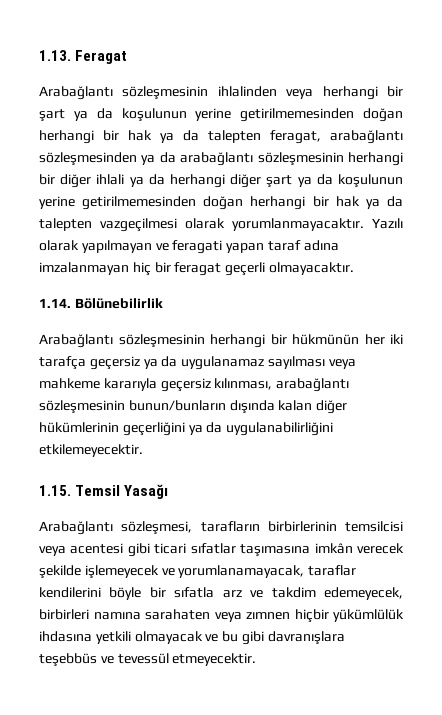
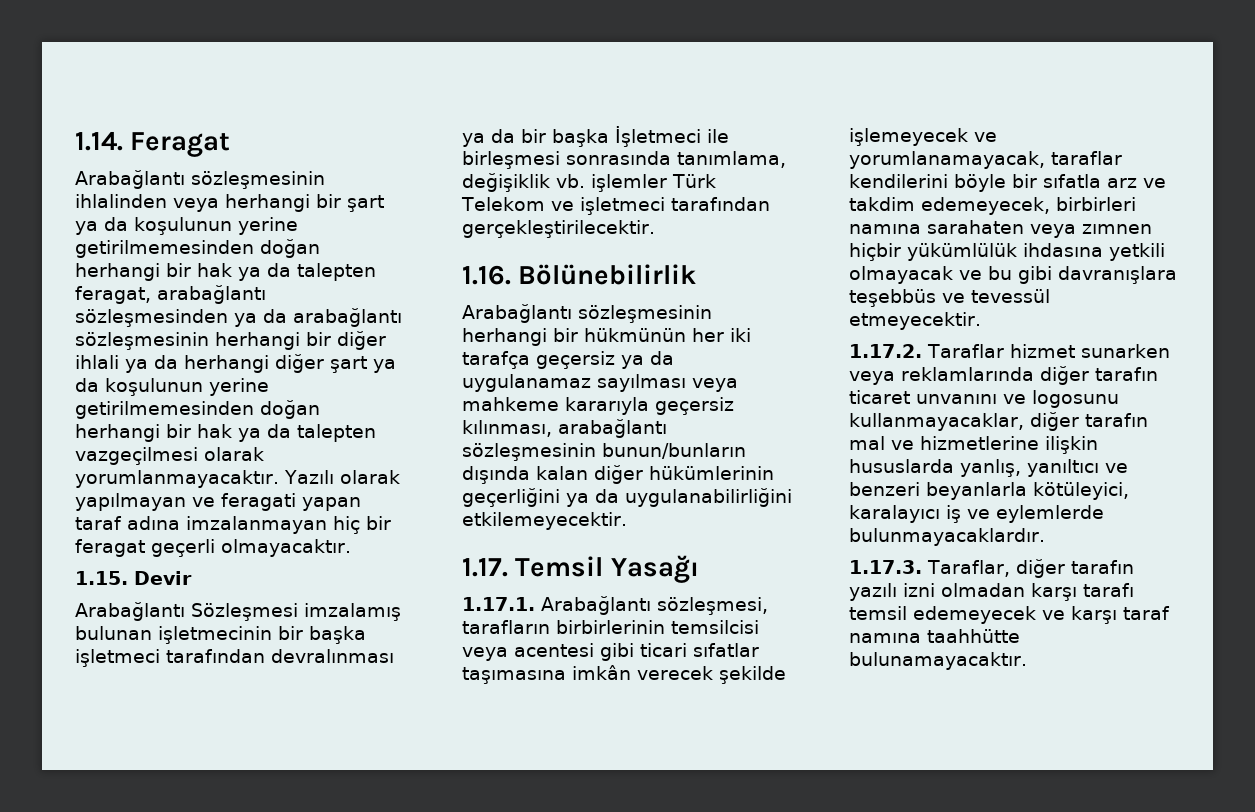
- 1.13. Feragat
+ 1.14. Feragat
- 1.14. Bölünebilirlik
+ 1.15. Devir
+ Arabağlantı Sözleşmesi imzalamış bulunan işletmecinin bir başka işletmeci tarafından devralınması ya da bir başka İşletmeci ile birleşmesi sonrasında tanımlama, değişiklik vb. işlemler Türk Telekom ve işletmeci tarafından gerçekleştirilecektir.
+ 1.16. Bölünebilirlik
- 1.15. Temsil Yasağı
+ 1.17. Temsil Yasağı
- Arabağlantı sözleşmesi, tarafların birbirlerinin temsilcisi veya acentesi gibi ticari sıfatlar taşımasına imkân verecek şekilde işlemeyecek ve yorumlanamayacak, taraflar kendilerini böyle bir sıfatla arz ve takdim edemeyecek, birbirleri namına sarahaten veya zımnen hiçbir yükümlülük ihdasına yetkili olmayacak ve bu gibi davranışlara teşebbüs ve tevessül etmeyecektir.
+ 1.17.1. Arabağlantı sözleşmesi, tarafların birbirlerinin temsilcisi veya acentesi gibi ticari sıfatlar taşımasına imkân verecek şekilde işlemeyecek ve yorumlanamayacak, taraflar kendilerini böyle bir sıfatla arz ve takdim edemeyecek, birbirleri namına sarahaten veya zımnen hiçbir yükümlülük ihdasına yetkili olmayacak ve bu gibi davranışlara teşebbüs ve tevessül etmeyecektir.
+ 1.17.2. Taraflar hizmet sunarken veya reklamlarında diğer tarafın ticaret unvanını ve logosunu kullanmayacaklar, diğer tarafın mal ve hizmetlerine ilişkin hususlarda yanlış, yanıltıcı ve benzeri beyanlarla kötüleyici, karalayıcı iş ve eylemlerde bulunmayacaklardır.
+ 1.17.3. Taraflar, diğer tarafın yazılı izni olmadan karşı tarafı temsil edemeyecek ve karşı taraf namına taahhütte bulunamayacaktır.

